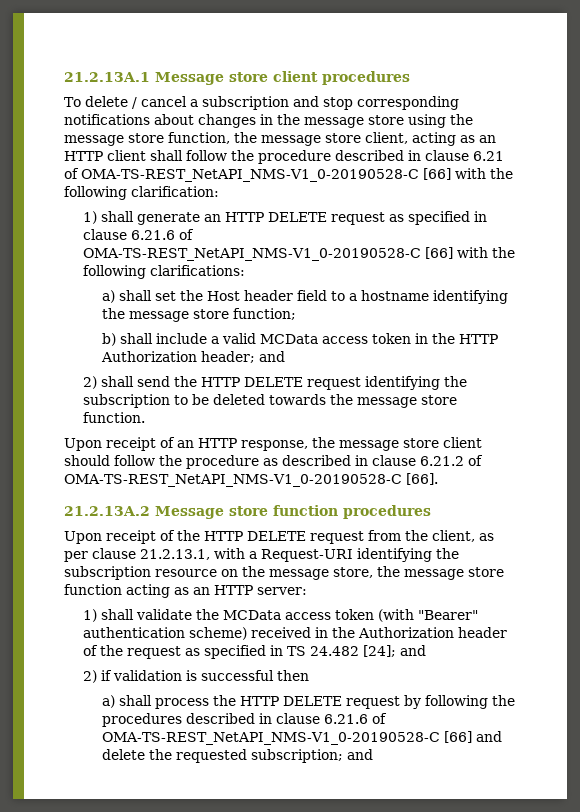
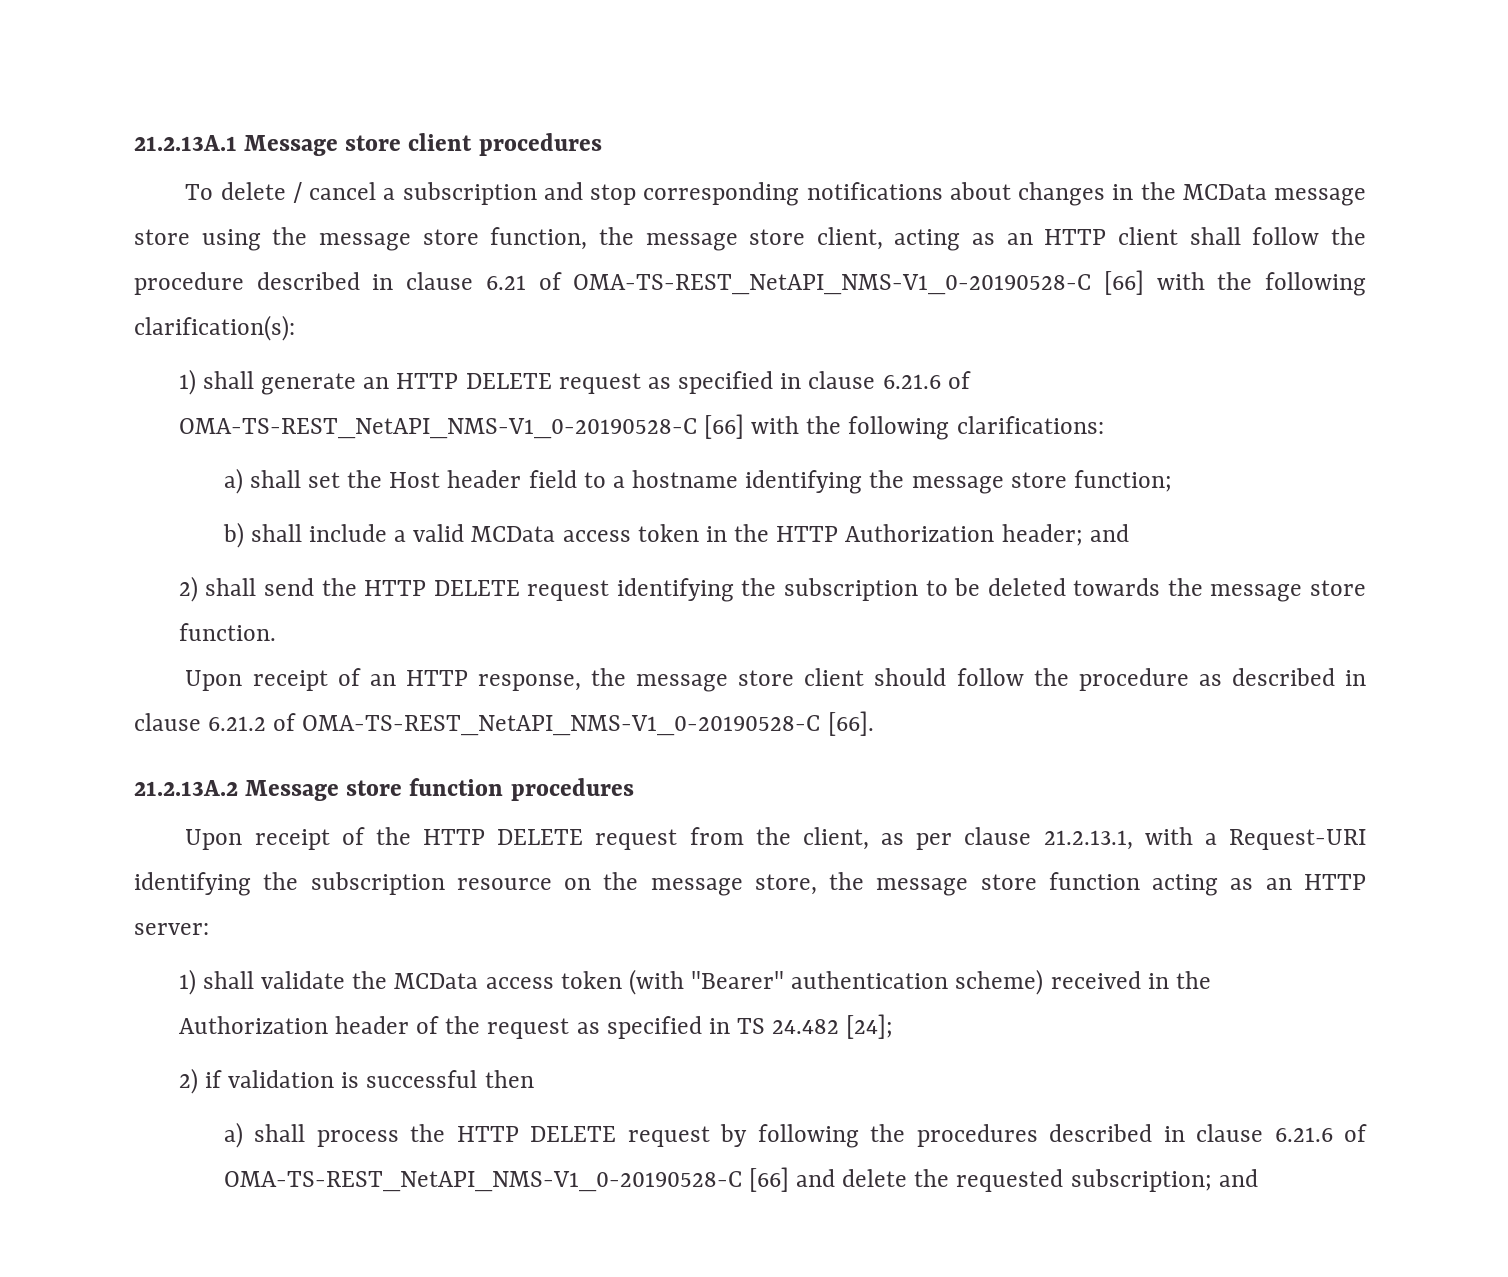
- To delete / cancel a subscription and stop corresponding notifications about changes in the message store using the message store function, the message store client, acting as an HTTP client shall follow the procedure described in clause 6.21 of OMA-TS-REST_NetAPI_NMS-V1_0-20190528-C [66] with the following clarification:
+ To delete / cancel a subscription and stop corresponding notifications about changes in the MCData message store using the message store function, the message store client, acting as an HTTP client shall follow the procedure described in clause 6.21 of OMA-TS-REST_NetAPI_NMS-V1_0-20190528-C [66] with the following clarification(s):
- 1) shall validate the MCData access token (with "Bearer" authentication scheme) received in the Authorization header of the request as specified in TS 24.482 [24]; and
+ 1) shall validate the MCData access token (with "Bearer" authentication scheme) received in the Authorization header of the request as specified in TS 24.482 [24];

